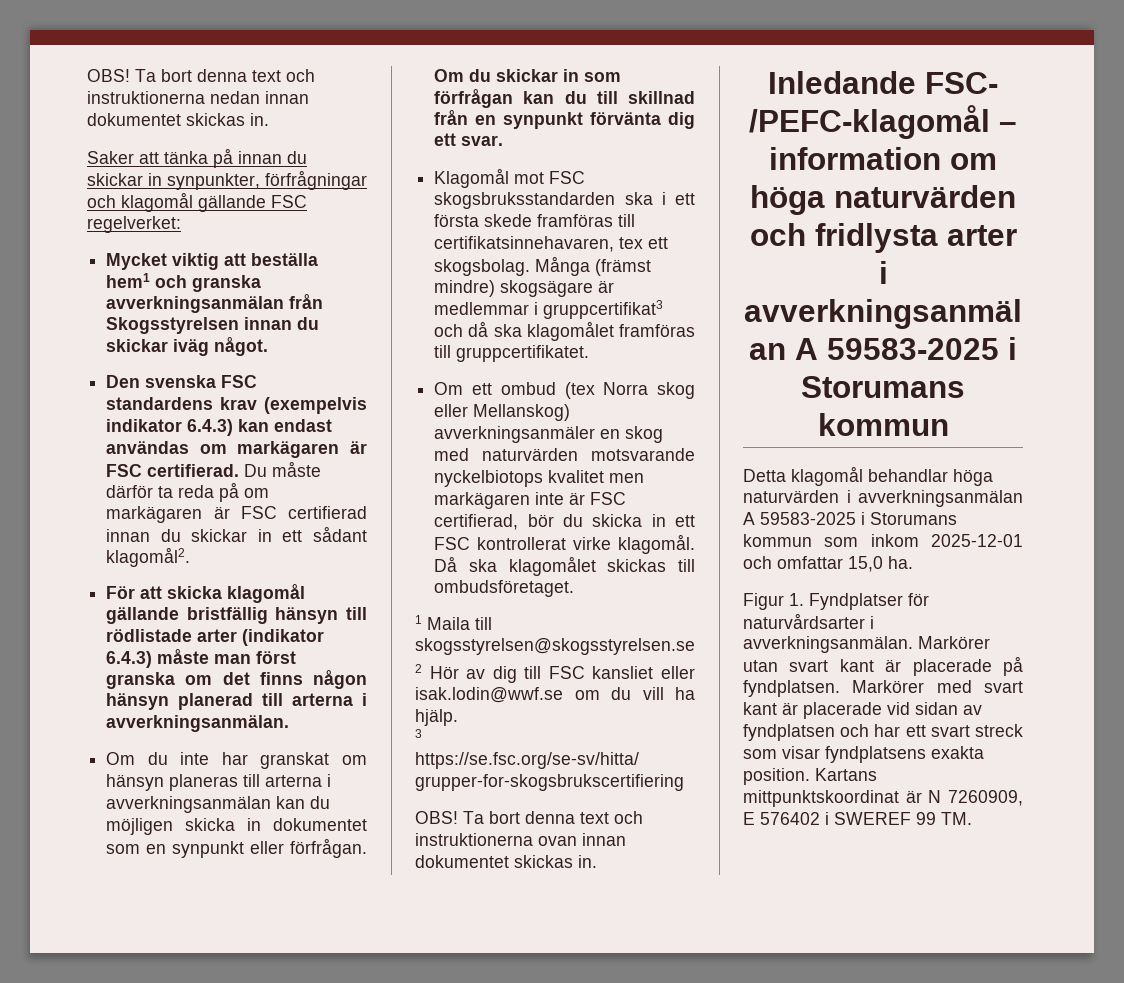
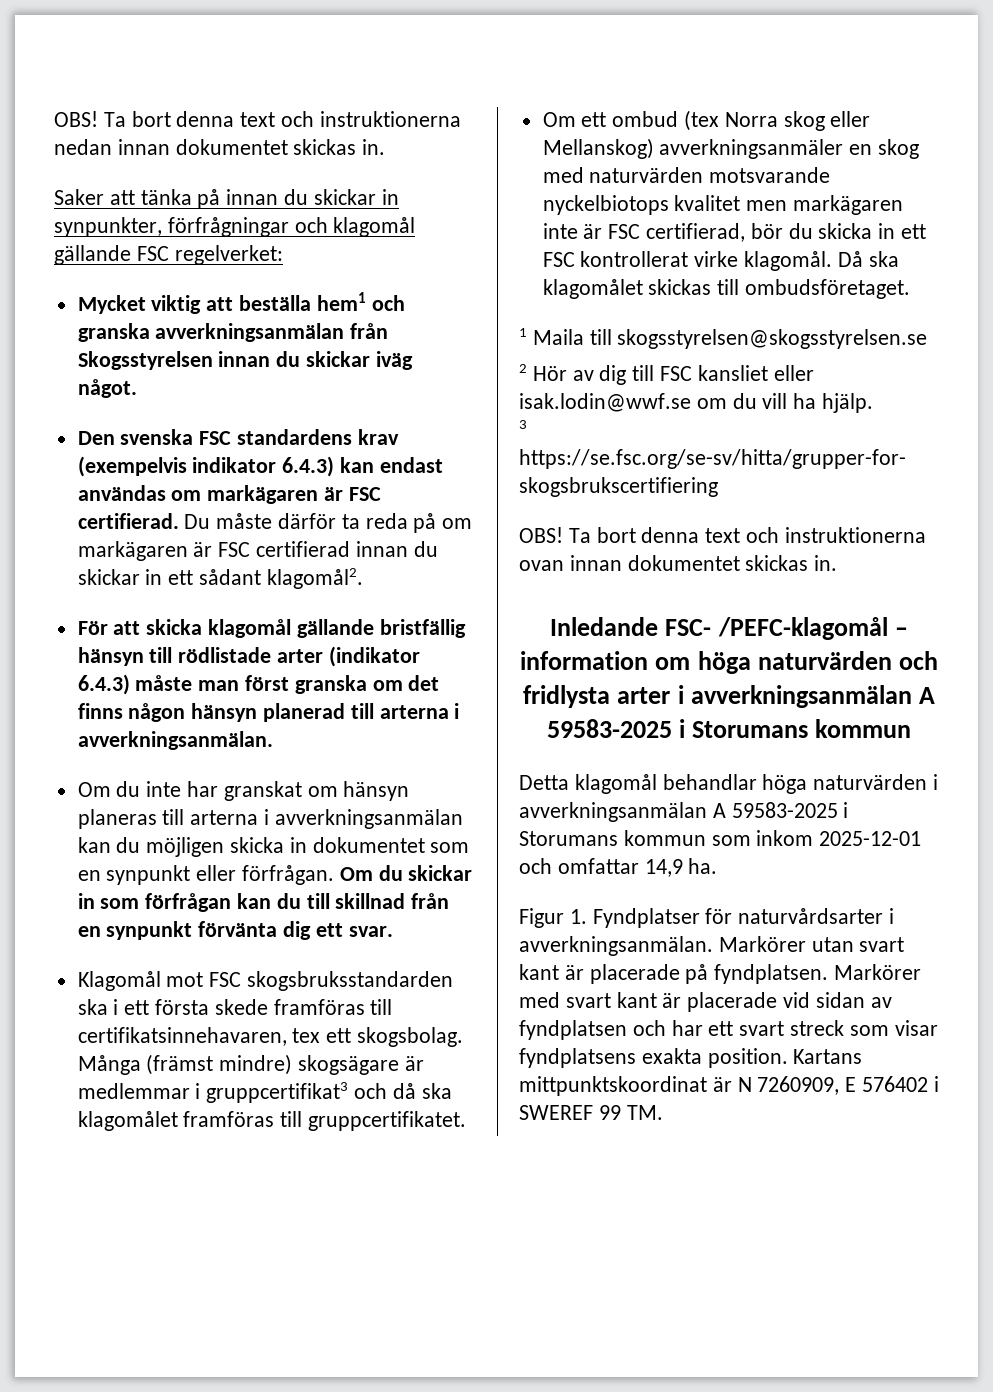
- Detta klagomål behandlar höga naturvärden i avverkningsanmälan A 59583-2025 i Storumans kommun som inkom 2025-12-01 och omfattar 15,0 ha.
+ Detta klagomål behandlar höga naturvärden i avverkningsanmälan A 59583-2025 i Storumans kommun som inkom 2025-12-01 och omfattar 14,9 ha.

